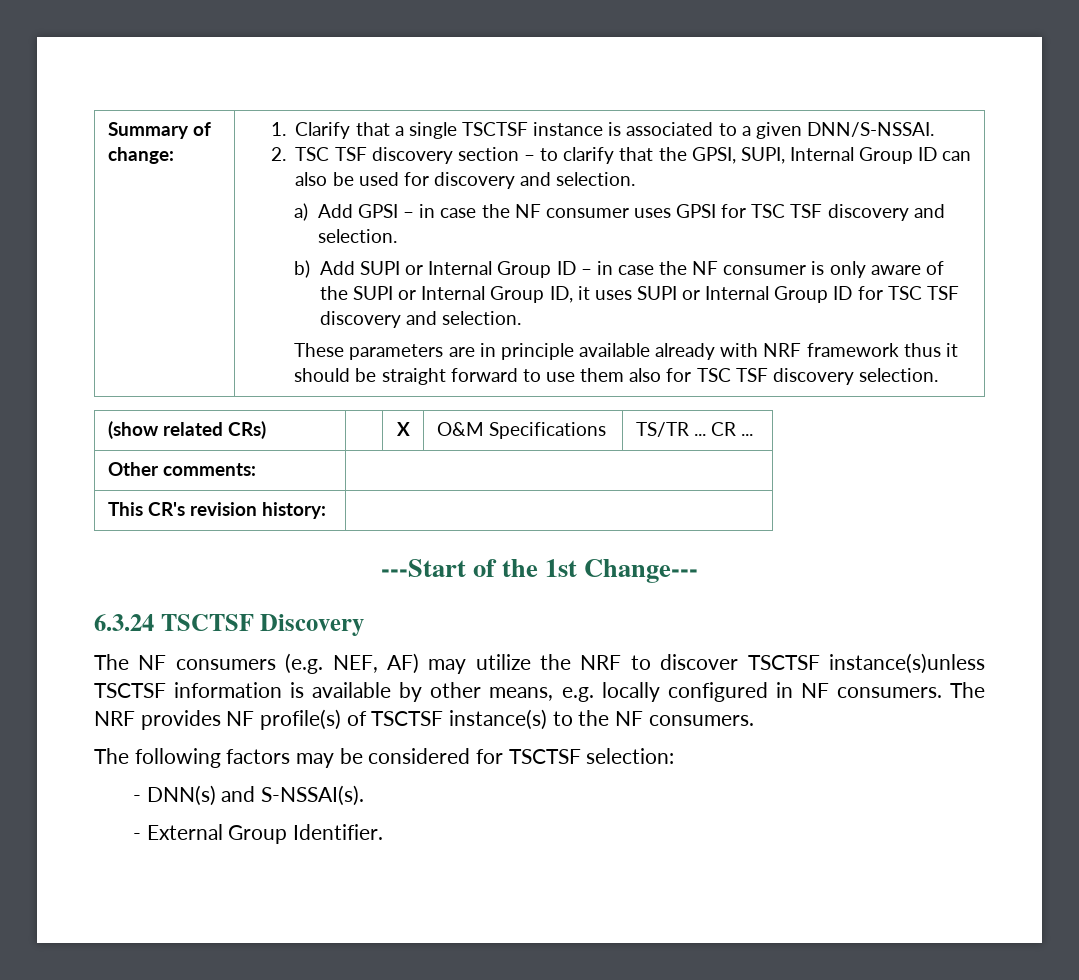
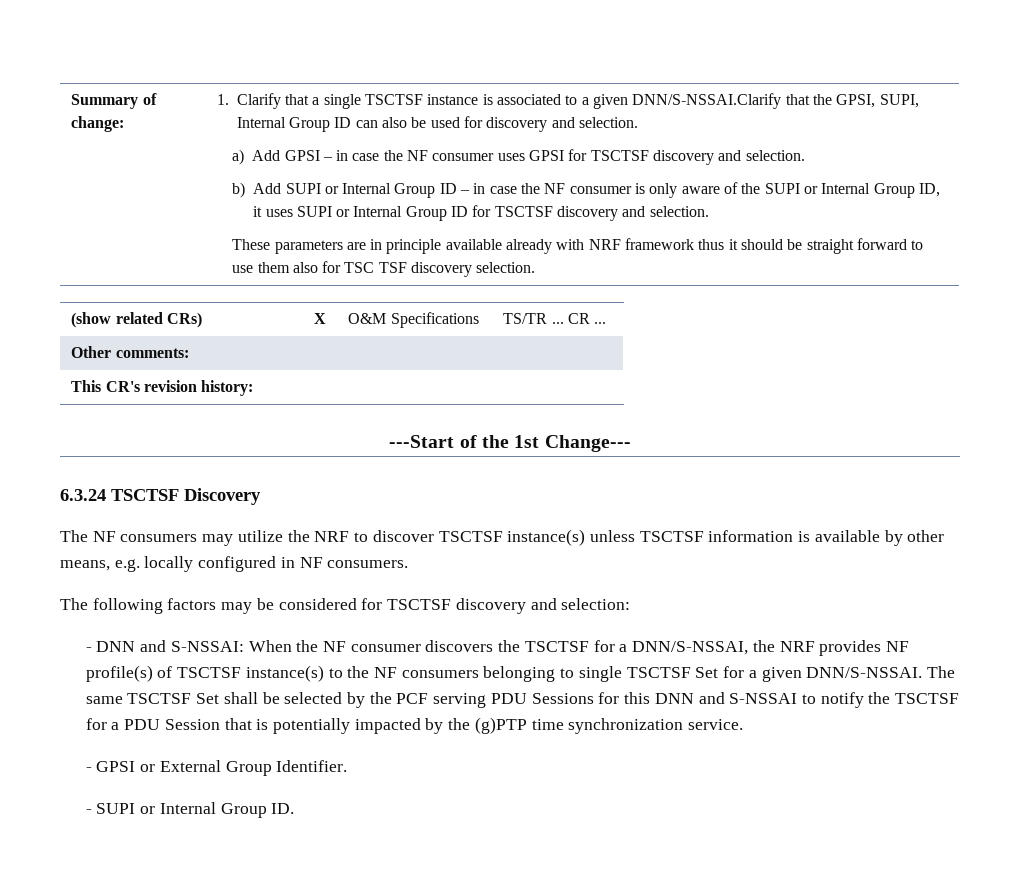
- 1. Clarify that a single TSCTSF instance is associated to a given DNN/S-NSSAI.
- 2. TSC TSF discovery section – to clarify that the GPSI, SUPI, Internal Group ID can also be used for discovery and selection.
+ 1. Clarify that a single TSCTSF instance is associated to a given DNN/S-NSSAI.Clarify that the GPSI, SUPI, Internal Group ID can also be used for discovery and selection.
- a) Add GPSI – in case the NF consumer uses GPSI for TSC TSF discovery and selection.
+ a) Add GPSI – in case the NF consumer uses GPSI for TSCTSF discovery and selection.
- b) Add SUPI or Internal Group ID – in case the NF consumer is only aware of the SUPI or Internal Group ID, it uses SUPI or Internal Group ID for TSC TSF discovery and selection.
+ b) Add SUPI or Internal Group ID – in case the NF consumer is only aware of the SUPI or Internal Group ID, it uses SUPI or Internal Group ID for TSCTSF discovery and selection.
- The NF consumers (e.g. NEF, AF) may utilize the NRF to discover TSCTSF instance(s)unless TSCTSF information is available by other means, e.g. locally configured in NF consumers. The NRF provides NF profile(s) of TSCTSF instance(s) to the NF consumers.
- The following factors may be considered for TSCTSF selection:
- - DNN(s) and S-NSSAI(s).
- - External Group Identifier.
+ The NF consumers may utilize the NRF to discover TSCTSF instance(s) unless TSCTSF information is available by other means, e.g. locally configured in NF consumers.
+ The following factors may be considered for TSCTSF discovery and selection:
+ - DNN and S-NSSAI: When the NF consumer discovers the TSCTSF for a DNN/S-NSSAI, the NRF provides NF profile(s) of TSCTSF instance(s) to the NF consumers belonging to single TSCTSF Set for a given DNN/S-NSSAI. The same TSCTSF Set shall be selected by the PCF serving PDU Sessions for this DNN and S-NSSAI to notify the TSCTSF for a PDU Session that is potentially impacted by the (g)PTP time synchronization service.
+ - GPSI or External Group Identifier.
+ - SUPI or Internal Group ID.

